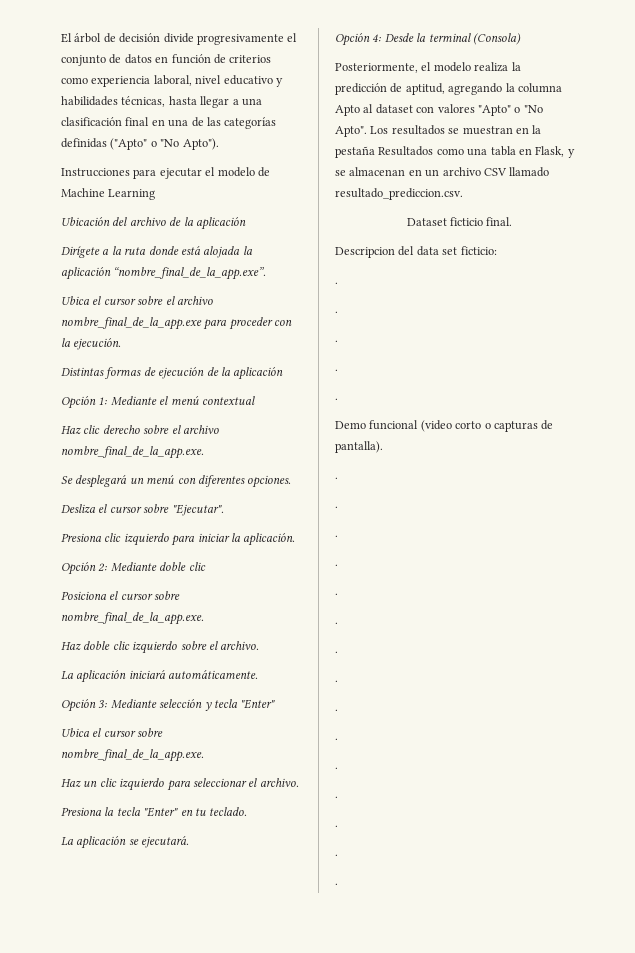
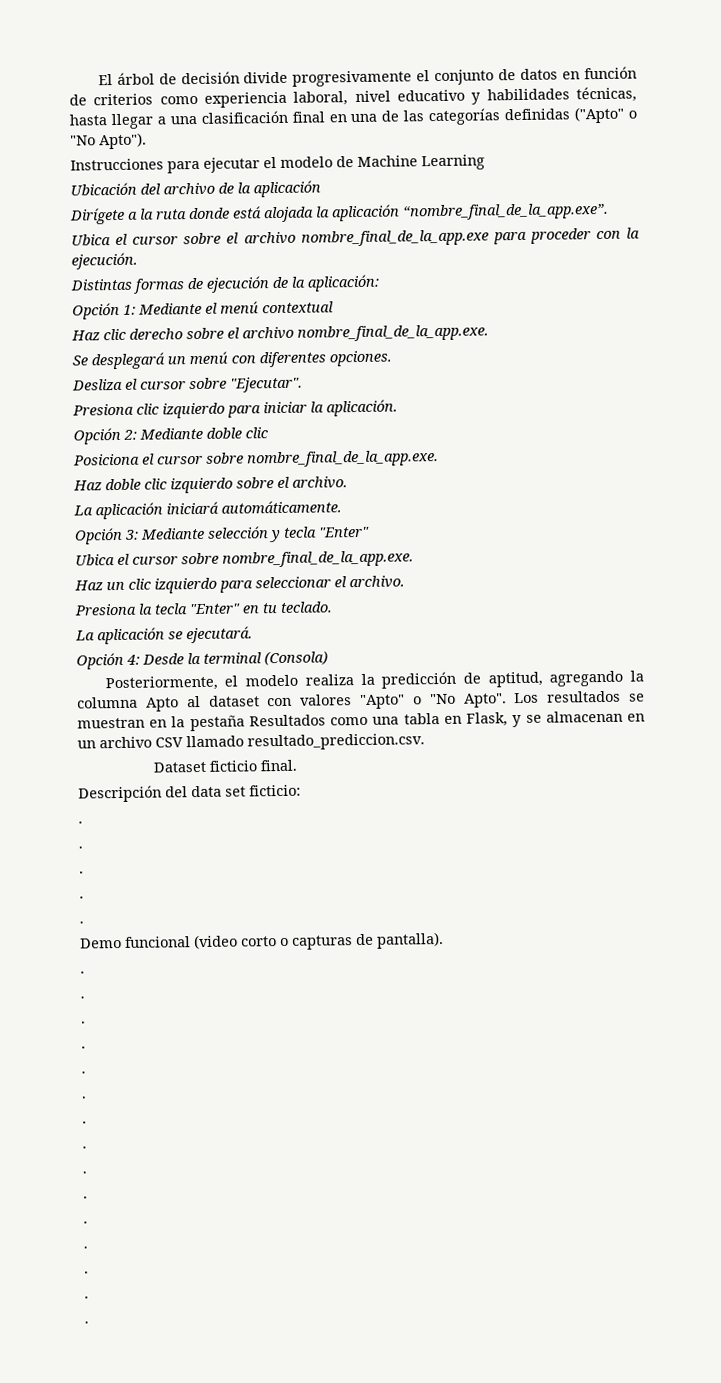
- Distintas formas de ejecución de la aplicación
+ Distintas formas de ejecución de la aplicación:
- Descripcion del data set ficticio:
+ Descripción del data set ficticio:

